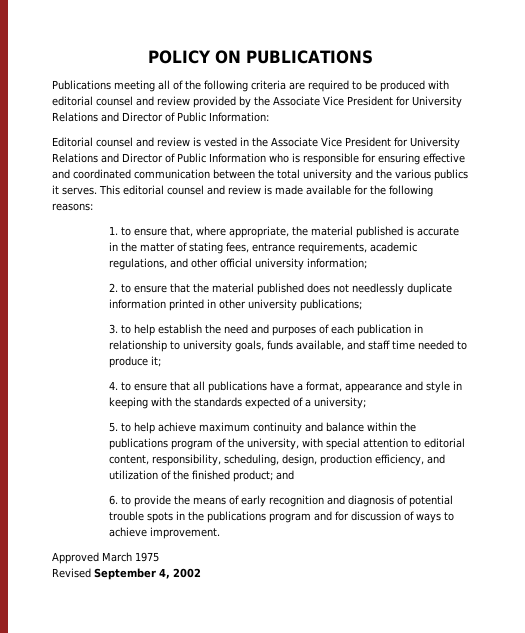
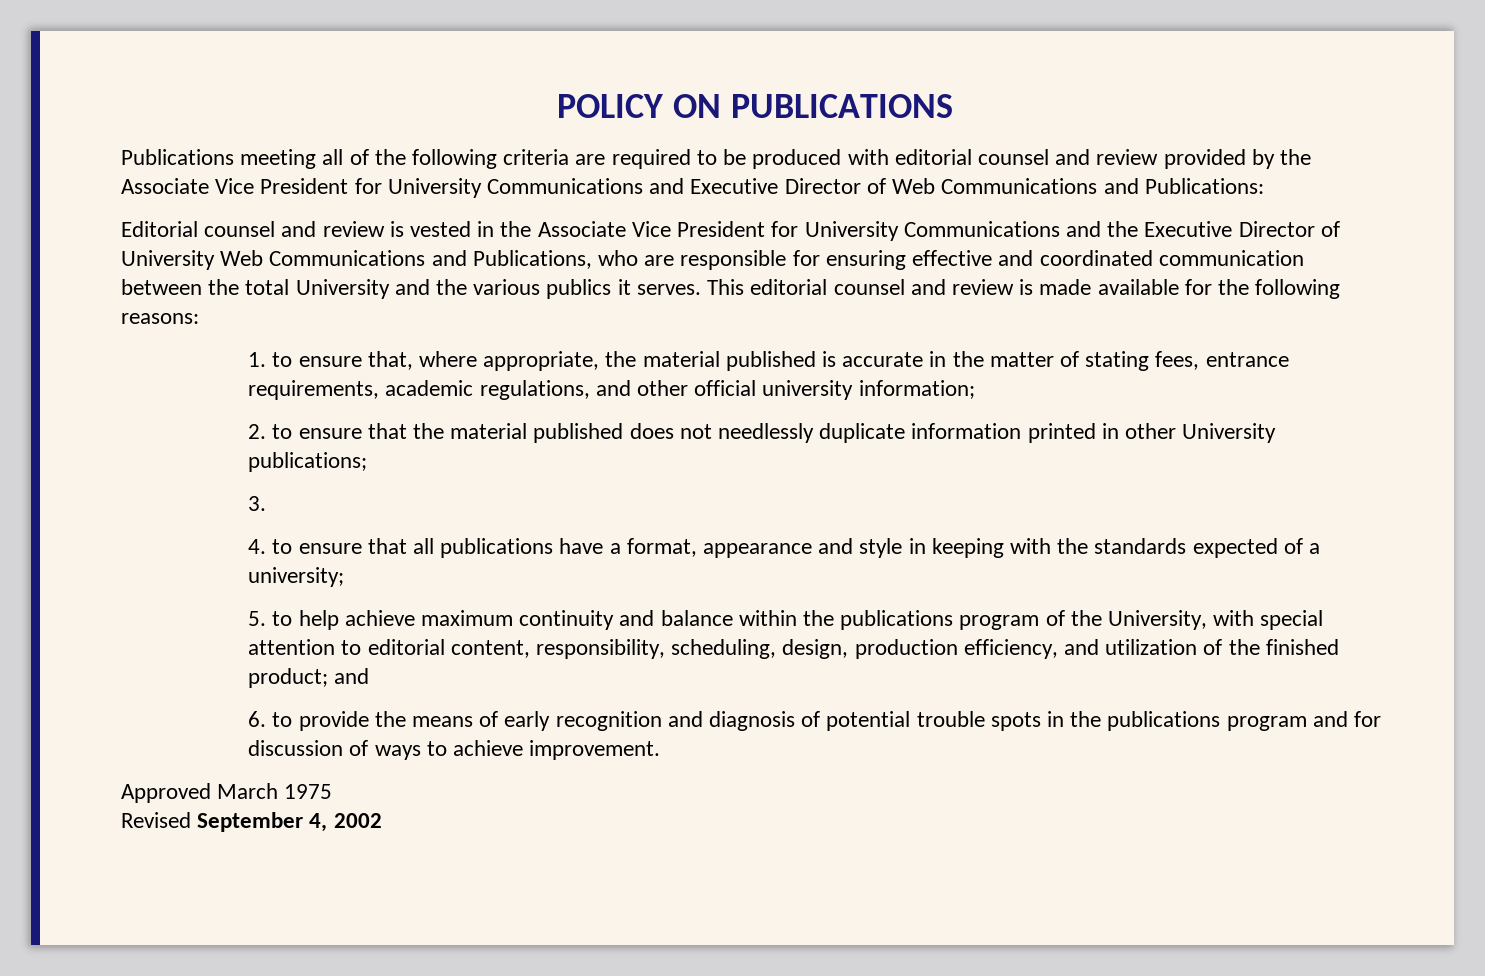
- Publications meeting all of the following criteria are required to be produced with editorial counsel and review provided by the Associate Vice President for University Relations and Director of Public Information:
+ Publications meeting all of the following criteria are required to be produced with editorial counsel and review provided by the Associate Vice President for University Communications and Executive Director of Web Communications and Publications:
- Editorial counsel and review is vested in the Associate Vice President for University Relations and Director of Public Information who is responsible for ensuring effective and coordinated communication between the total university and the various publics it serves.
+ Editorial counsel and review is vested in the Associate Vice President for University Communications and the Executive Director of University Web Communications and Publications, who are responsible for ensuring effective and coordinated communication between the total University and the various publics it serves.
- 2. to ensure that the material published does not needlessly duplicate information printed in other university publications;
+ 2. to ensure that the material published does not needlessly duplicate information printed in other University publications;
- 3. to help establish the need and purposes of each publication in relationship to university goals, funds available, and staff time needed to produce it;
+ 3.
- 5. to help achieve maximum continuity and balance within the publications program of the university, with special attention to editorial content, responsibility, scheduling, design, production efficiency, and utilization of the finished product; and
+ 5. to help achieve maximum continuity and balance within the publications program of the University, with special attention to editorial content, responsibility, scheduling, design, production efficiency, and utilization of the finished product; and

